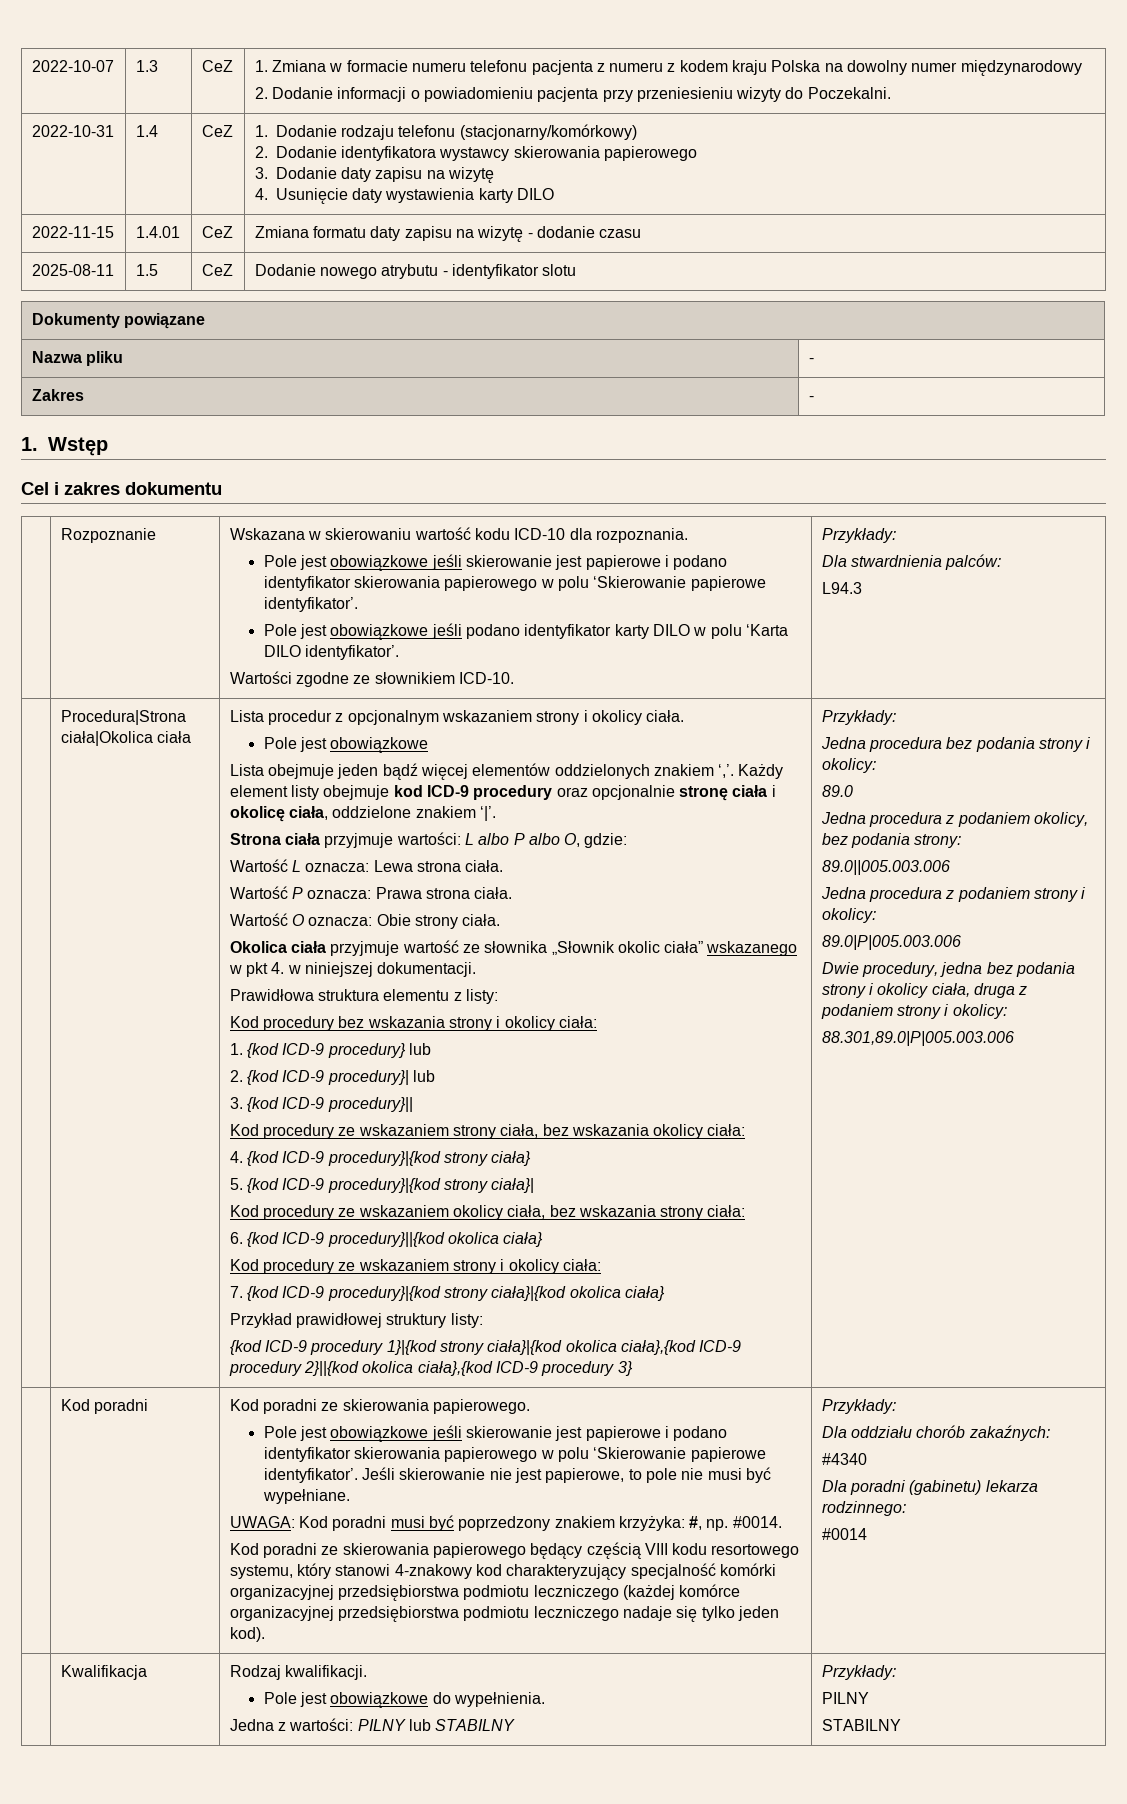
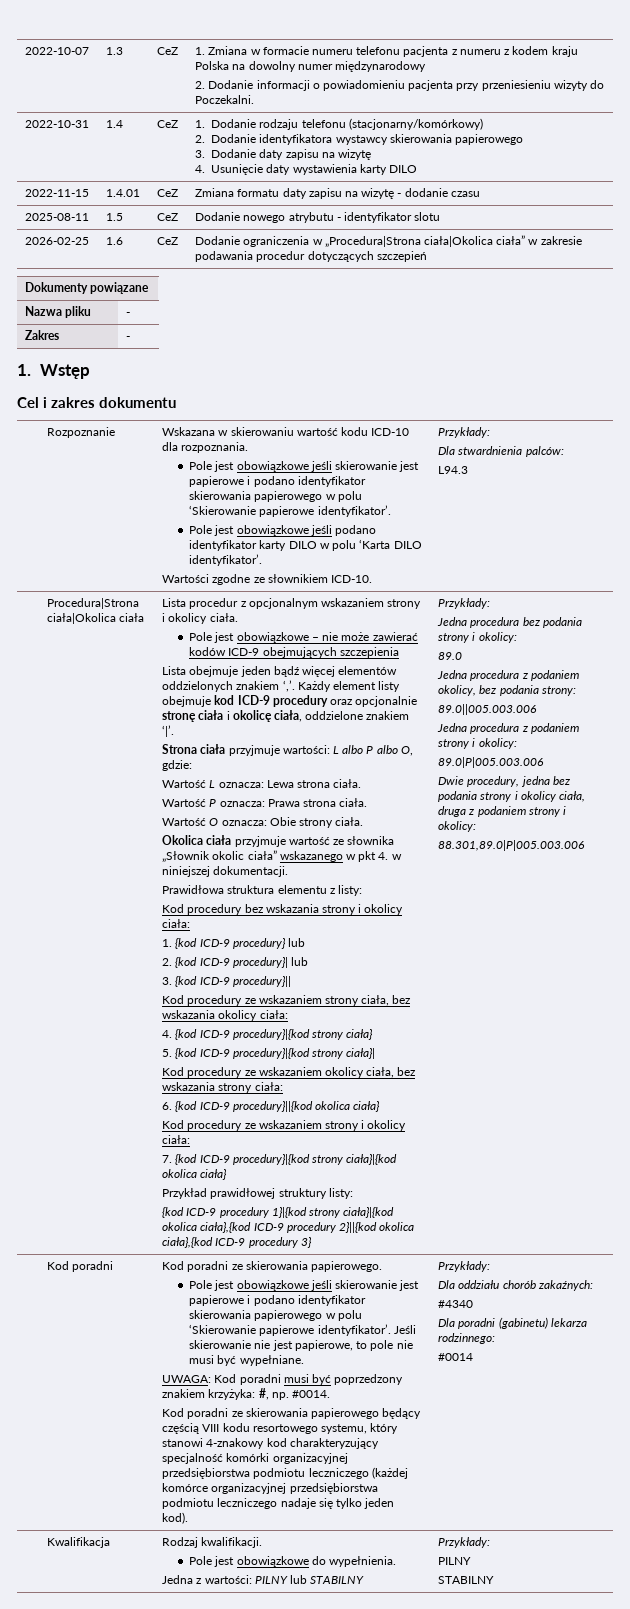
+ 2026-02-25 | 1.6 | CeZ | Dodanie ograniczenia w „Procedura|Strona ciała|Okolica ciała” w zakresie podawania procedur dotyczących szczepień
  Lista procedur z opcjonalnym wskazaniem strony i okolicy ciała.
- Pole jest obowiązkowe
+ Pole jest obowiązkowe – nie może zawierać kodów ICD-9 obejmujących szczepienia

